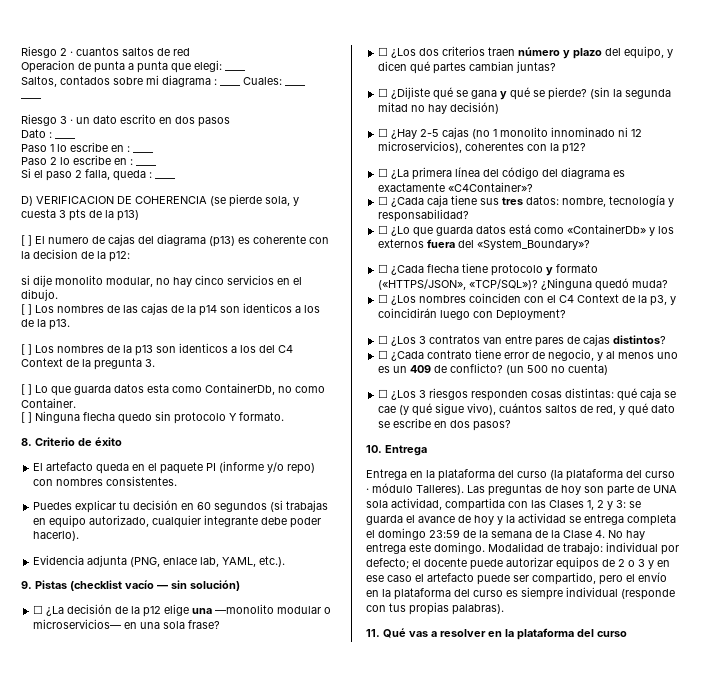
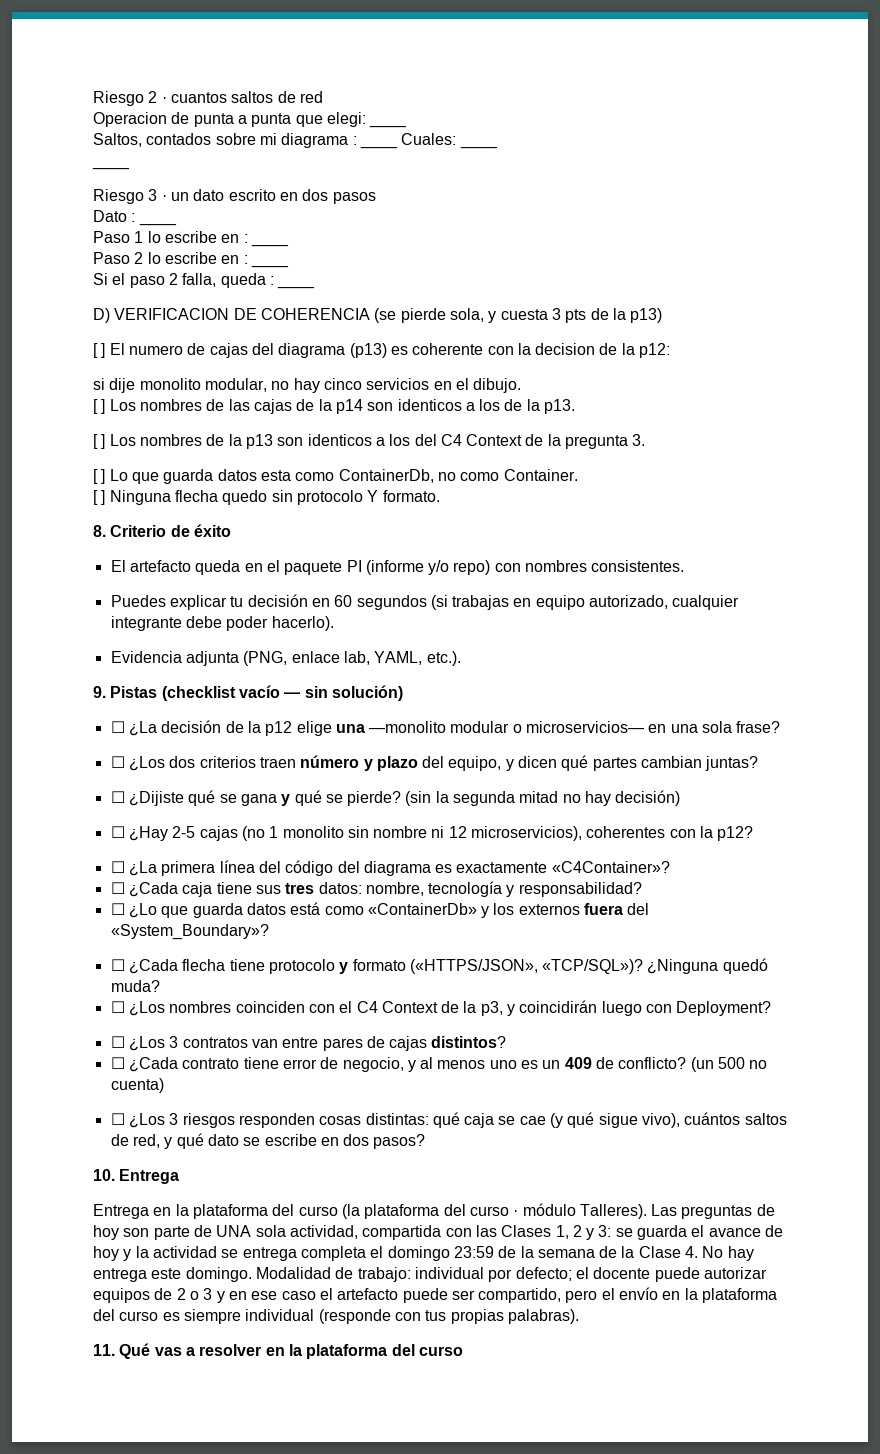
- ☐ ¿Hay 2-5 cajas (no 1 monolito innominado ni 12 microservicios), coherentes con la p12?
+ ☐ ¿Hay 2-5 cajas (no 1 monolito sin nombre ni 12 microservicios), coherentes con la p12?

